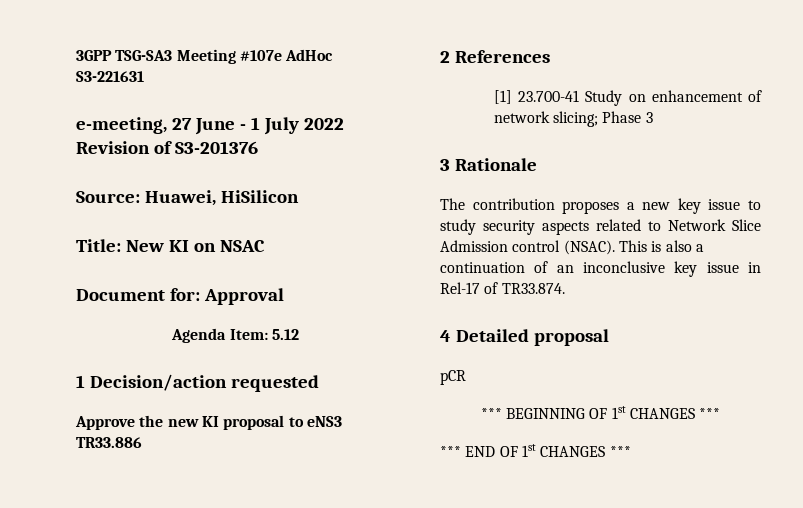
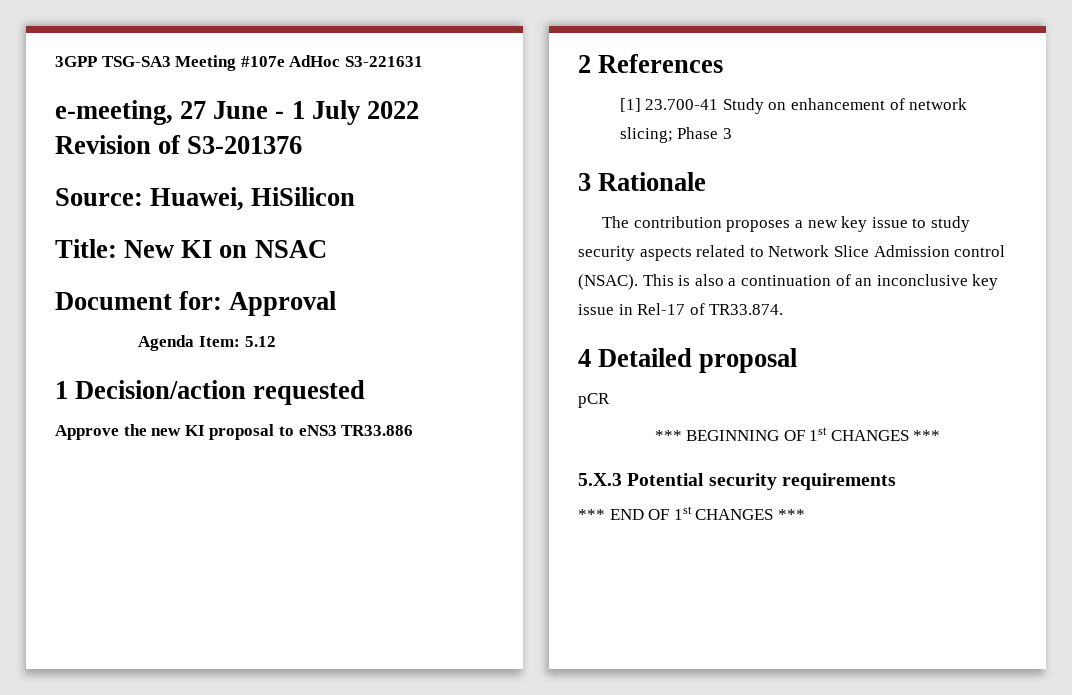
+ 5.X.3 Potential security requirements

